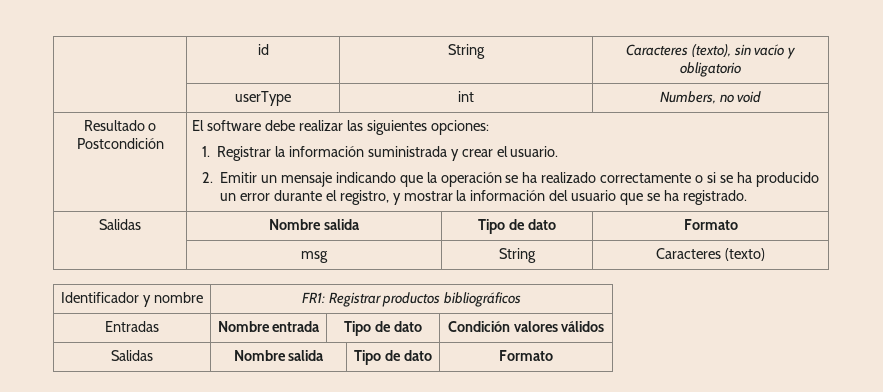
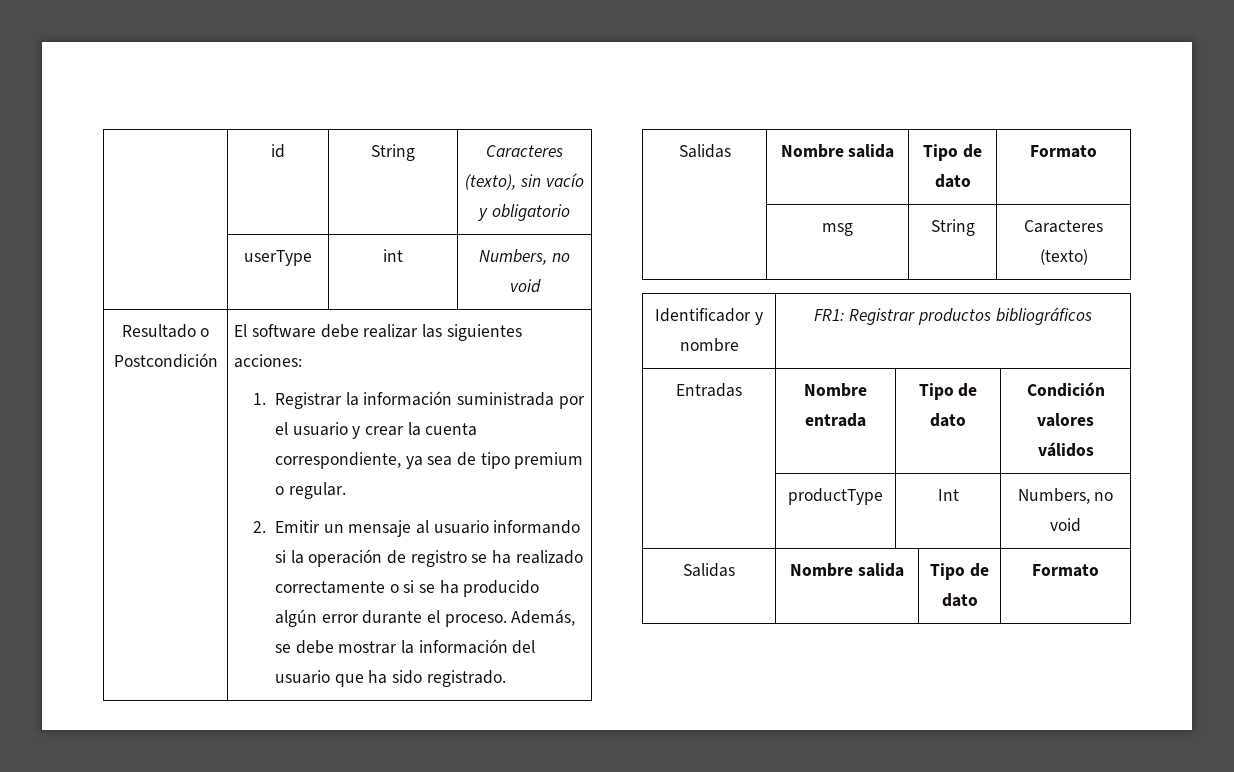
- El software debe realizar las siguientes opciones:
+ El software debe realizar las siguientes acciones:
- 1. Registrar la información suministrada y crear el usuario.
- 2. Emitir un mensaje indicando que la operación se ha realizado correctamente o si se ha producido un error durante el registro, y mostrar la información del usuario que se ha registrado.
+ 1. Registrar la información suministrada por el usuario y crear la cuenta correspondiente, ya sea de tipo premium o regular.
+ 2. Emitir un mensaje al usuario informando si la operación de registro se ha realizado correctamente o si se ha producido algún error durante el proceso. Además, se debe mostrar la información del usuario que ha sido registrado.
+ | productType | Int | Numbers, no void

